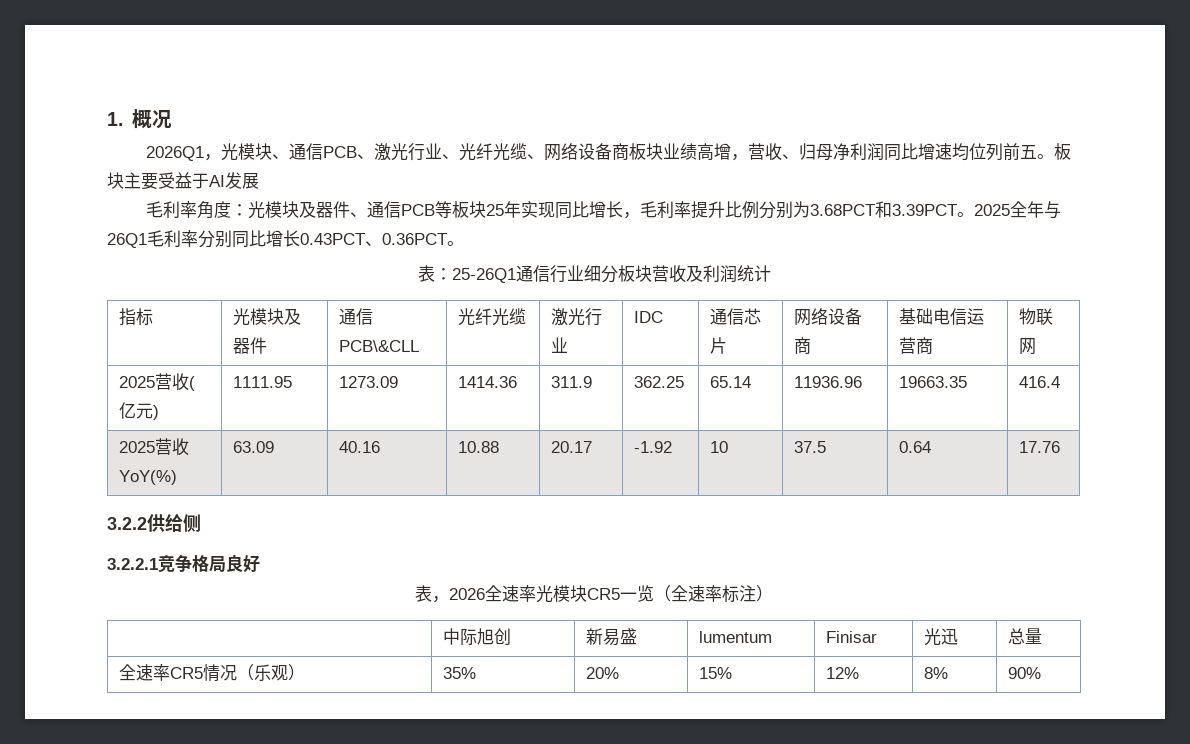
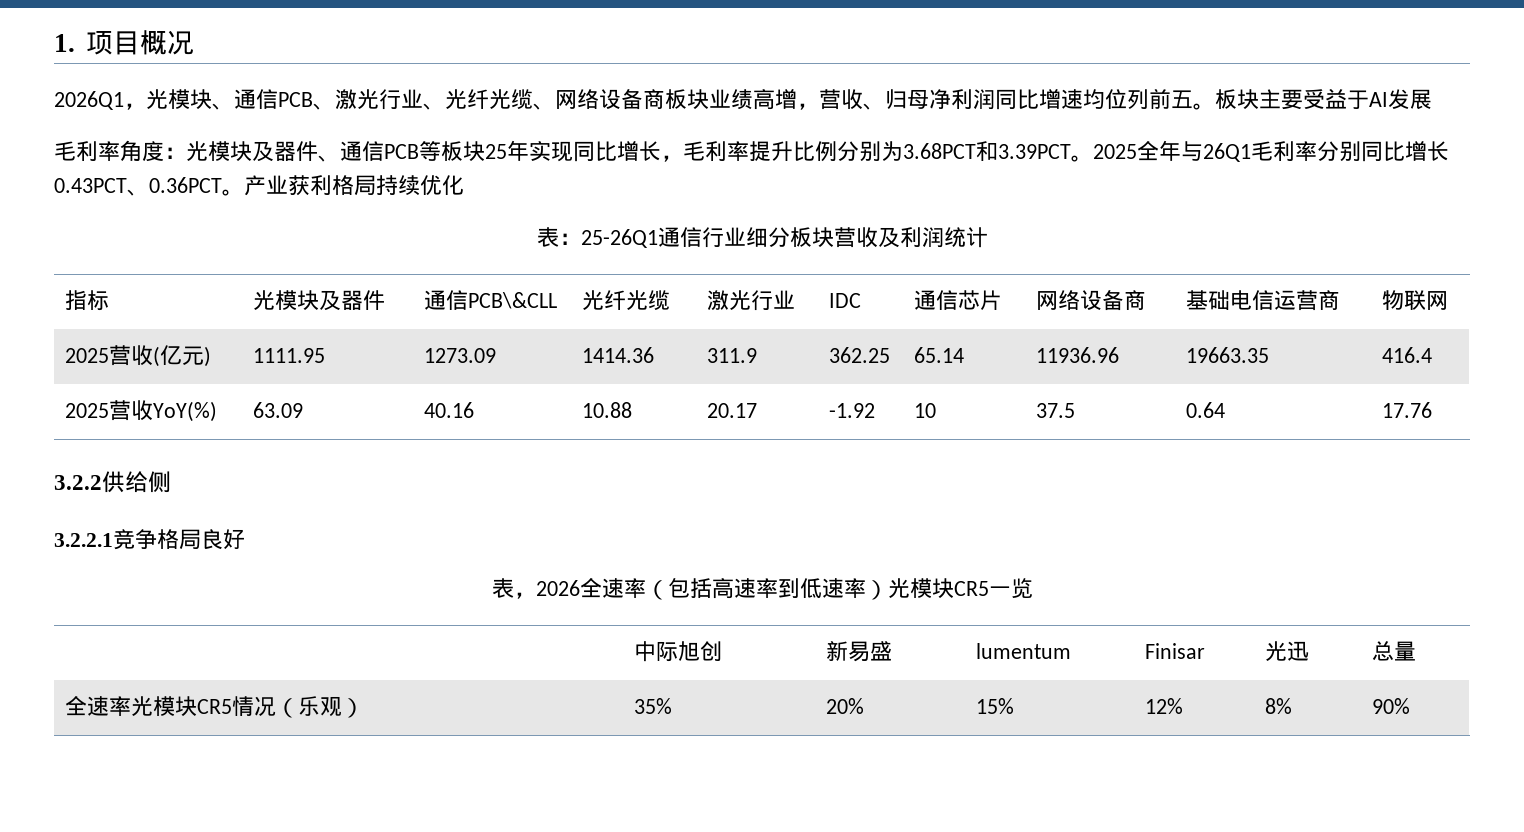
- 1.概况
+ 1.项目概况
+ 产业获利格局持续优化
- 表，2026全速率光模块CR5一览（全速率标注）
+ 表，2026全速率（包括高速率到低速率）光模块CR5一览
- 全速率CR5情况（乐观） | 35% | 20% | 15% | 12% | 8% | 90%
+ 全速率光模块CR5情况（乐观） | 35% | 20% | 15% | 12% | 8% | 90%

